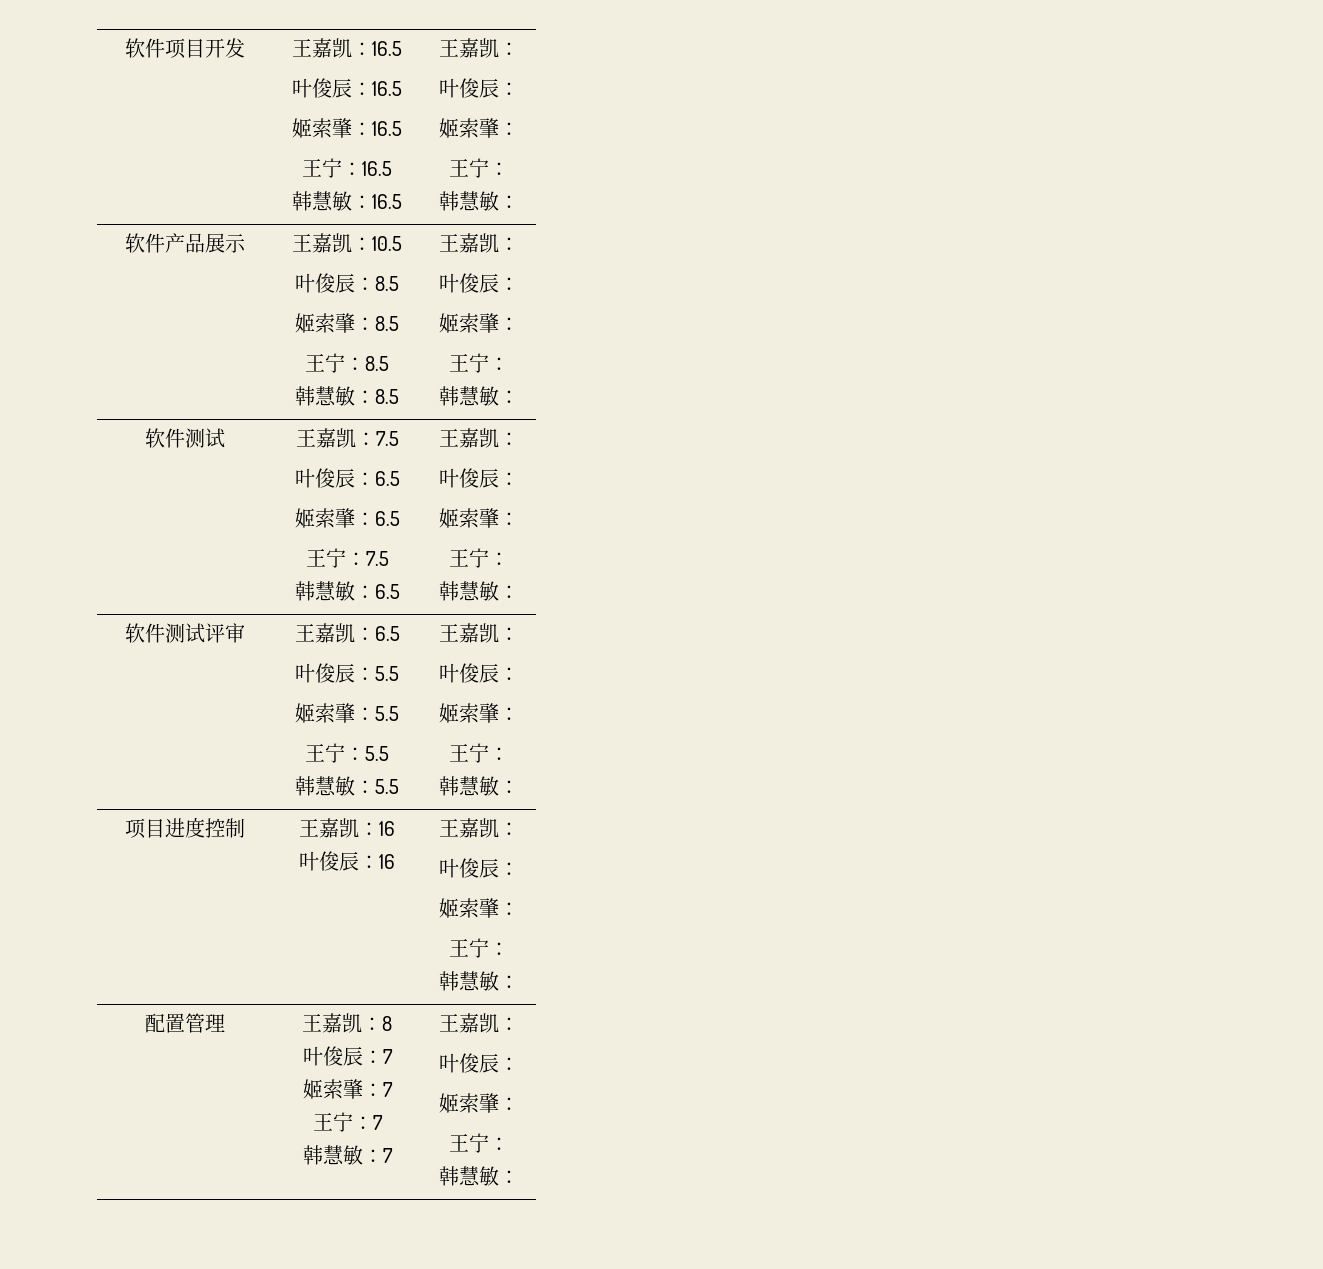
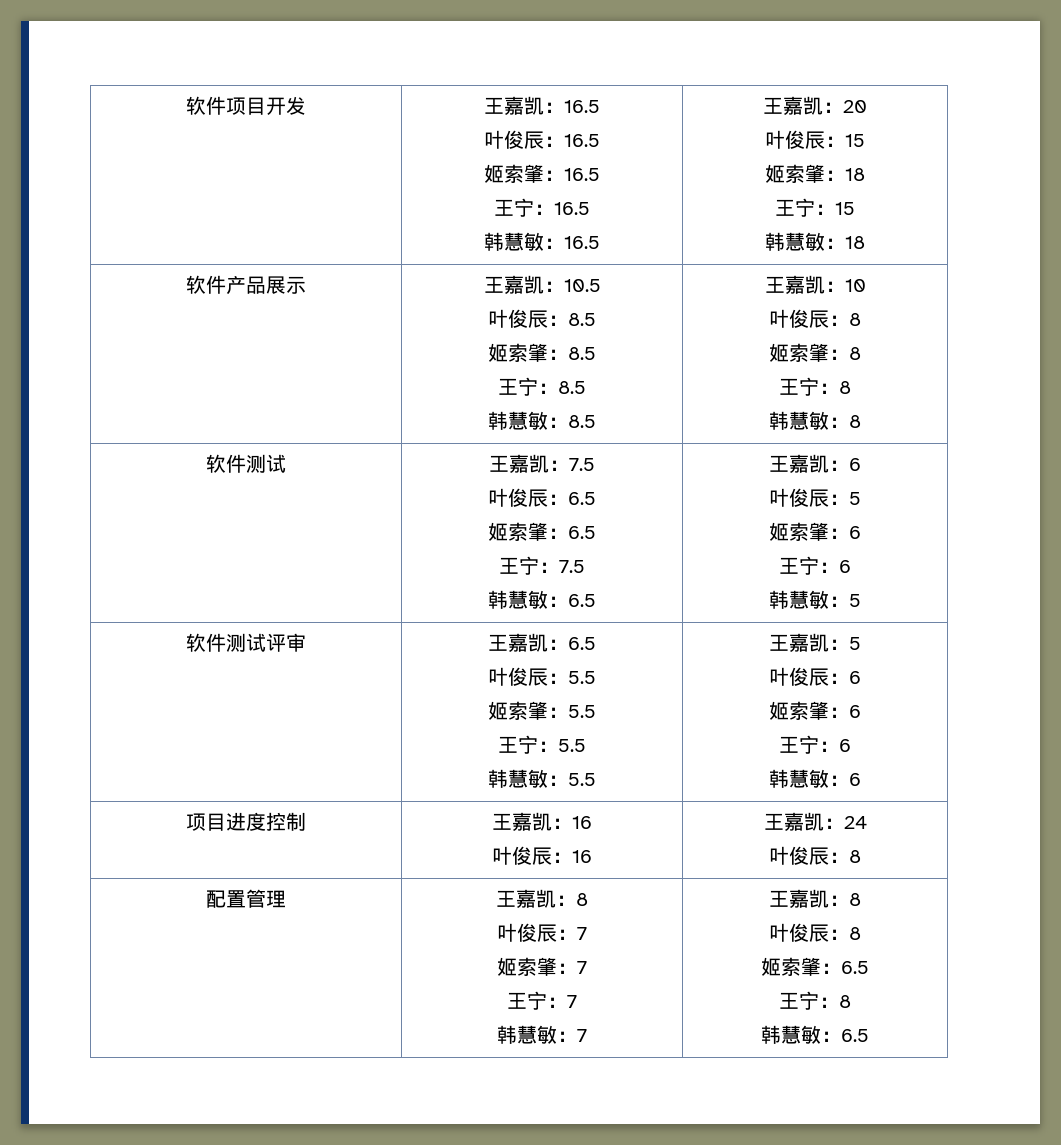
  软件项目开发 | 王嘉凯：16.5
  叶俊辰：16.5
  姬索肇：16.5
  王宁：16.5
- 韩慧敏：16.5 | 王嘉凯：
- 叶俊辰：
- 姬索肇：
- 王宁：
- 韩慧敏：
+ 韩慧敏：16.5 | 王嘉凯：20
+ 叶俊辰：15
+ 姬索肇：18
+ 王宁：15
+ 韩慧敏：18
  软件产品展示 | 王嘉凯：10.5
  叶俊辰：8.5
  姬索肇：8.5
  王宁：8.5
- 韩慧敏：8.5 | 王嘉凯：
- 叶俊辰：
- 姬索肇：
- 王宁：
- 韩慧敏：
+ 韩慧敏：8.5 | 王嘉凯：10
+ 叶俊辰：8
+ 姬索肇：8
+ 王宁：8
+ 韩慧敏：8
  软件测试 | 王嘉凯：7.5
  叶俊辰：6.5
  姬索肇：6.5
  王宁：7.5
- 韩慧敏：6.5 | 王嘉凯：
- 叶俊辰：
- 姬索肇：
- 王宁：
- 韩慧敏：
+ 韩慧敏：6.5 | 王嘉凯：6
+ 叶俊辰：5
+ 姬索肇：6
+ 王宁：6
+ 韩慧敏：5
  软件测试评审 | 王嘉凯：6.5
  叶俊辰：5.5
  姬索肇：5.5
  王宁：5.5
- 韩慧敏：5.5 | 王嘉凯：
- 叶俊辰：
- 姬索肇：
- 王宁：
- 韩慧敏：
+ 韩慧敏：5.5 | 王嘉凯：5
+ 叶俊辰：6
+ 姬索肇：6
+ 王宁：6
+ 韩慧敏：6
  项目进度控制 | 王嘉凯：16
- 叶俊辰：16 | 王嘉凯：
- 叶俊辰：
- 姬索肇：
- 王宁：
- 韩慧敏：
+ 叶俊辰：16 | 王嘉凯：24
+ 叶俊辰：8
  配置管理 | 王嘉凯：8
  叶俊辰：7
  姬索肇：7
  王宁：7
- 韩慧敏：7 | 王嘉凯：
- 叶俊辰：
- 姬索肇：
- 王宁：
- 韩慧敏：
+ 韩慧敏：7 | 王嘉凯：8
+ 叶俊辰：8
+ 姬索肇：6.5
+ 王宁：8
+ 韩慧敏：6.5

